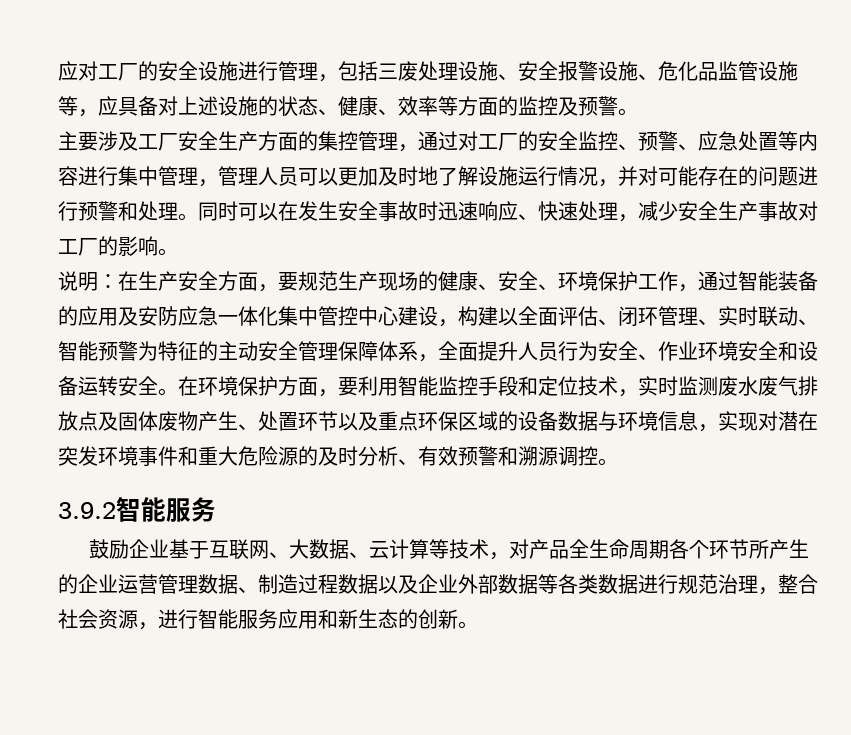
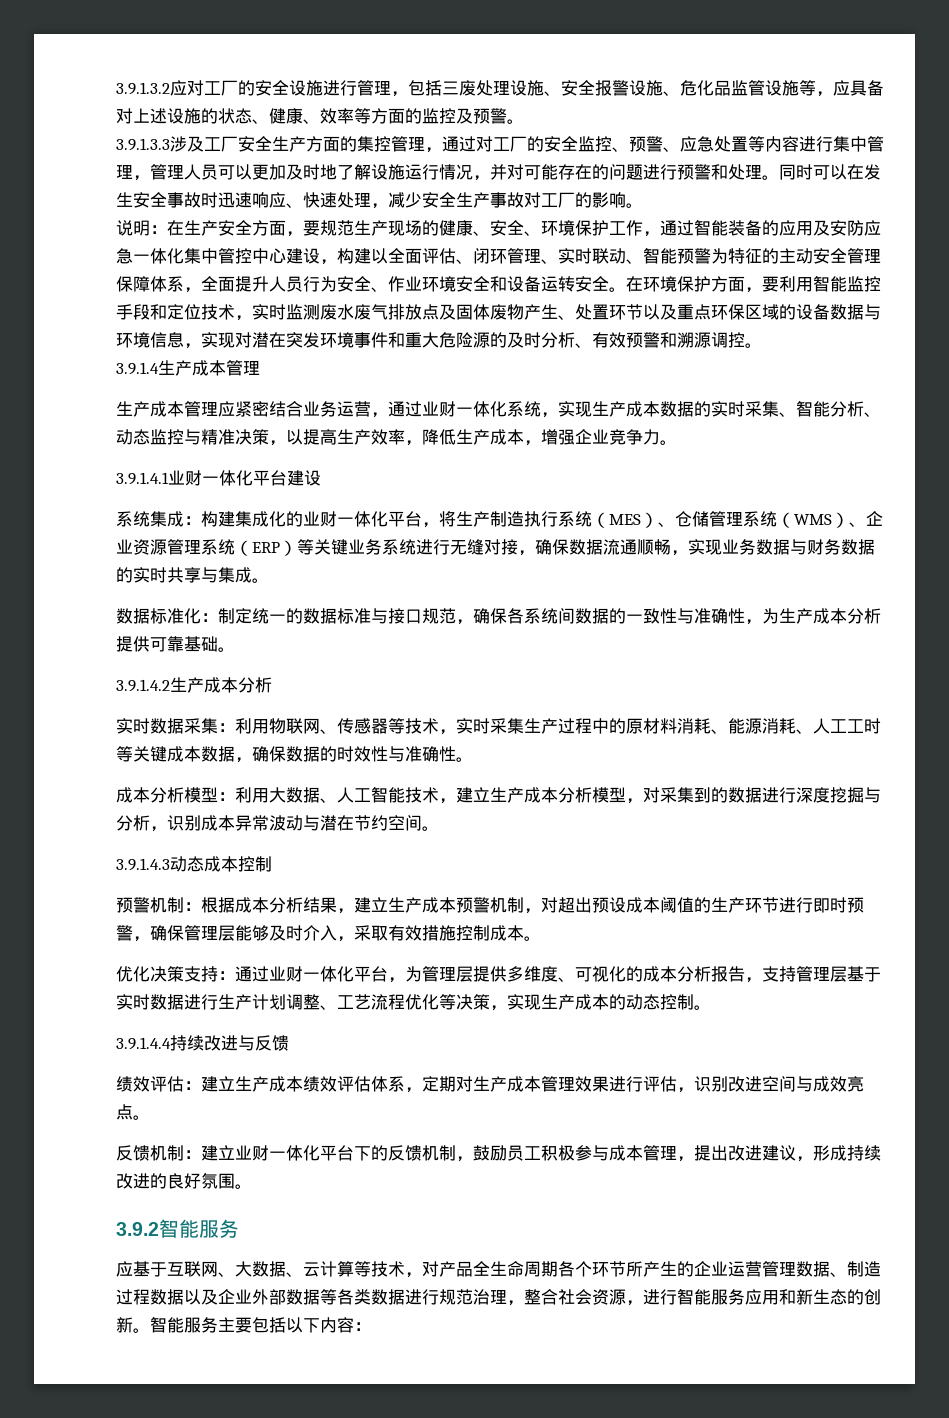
- 应对工厂的安全设施进行管理，包括三废处理设施、安全报警设施、危化品监管设施等，应具备对上述设施的状态、健康、效率等方面的监控及预警。
+ 3.9.1.3.2应对工厂的安全设施进行管理，包括三废处理设施、安全报警设施、危化品监管设施等，应具备对上述设施的状态、健康、效率等方面的监控及预警。
- 主要涉及工厂安全生产方面的集控管理，通过对工厂的安全监控、预警、应急处置等内容进行集中管理，管理人员可以更加及时地了解设施运行情况，并对可能存在的问题进行预警和处理。
+ 3.9.1.3.3涉及工厂安全生产方面的集控管理，通过对工厂的安全监控、预警、应急处置等内容进行集中管理，管理人员可以更加及时地了解设施运行情况，并对可能存在的问题进行预警和处理。
+ 3.9.1.4生产成本管理
+ 生产成本管理应紧密结合业务运营，通过业财一体化系统，实现生产成本数据的实时采集、智能分析、动态监控与精准决策，以提高生产效率，降低生产成本，增强企业竞争力。
+ 3.9.1.4.1业财一体化平台建设
+ 系统集成：构建集成化的业财一体化平台，将生产制造执行系统（MES）、仓储管理系统（WMS）、企业资源管理系统（ERP）等关键业务系统进行无缝对接，确保数据流通顺畅，实现业务数据与财务数据的实时共享与集成。
+ 数据标准化：制定统一的数据标准与接口规范，确保各系统间数据的一致性与准确性，为生产成本分析提供可靠基础。
+ 3.9.1.4.2生产成本分析
+ 实时数据采集：利用物联网、传感器等技术，实时采集生产过程中的原材料消耗、能源消耗、人工工时等关键成本数据，确保数据的时效性与准确性。
+ 成本分析模型：利用大数据、人工智能技术，建立生产成本分析模型，对采集到的数据进行深度挖掘与分析，识别成本异常波动与潜在节约空间。
+ 3.9.1.4.3动态成本控制
+ 预警机制：根据成本分析结果，建立生产成本预警机制，对超出预设成本阈值的生产环节进行即时预警，确保管理层能够及时介入，采取有效措施控制成本。
+ 优化决策支持：通过业财一体化平台，为管理层提供多维度、可视化的成本分析报告，支持管理层基于实时数据进行生产计划调整、工艺流程优化等决策，实现生产成本的动态控制。
+ 3.9.1.4.4持续改进与反馈
+ 绩效评估：建立生产成本绩效评估体系，定期对生产成本管理效果进行评估，识别改进空间与成效亮点。
+ 反馈机制：建立业财一体化平台下的反馈机制，鼓励员工积极参与成本管理，提出改进建议，形成持续改进的良好氛围。
- 鼓励企业基于互联网、大数据、云计算等技术，对产品全生命周期各个环节所产生的企业运营管理数据、制造过程数据以及企业外部数据等各类数据进行规范治理，整合社会资源，进行智能服务应用和新生态的创新。
+ 应基于互联网、大数据、云计算等技术，对产品全生命周期各个环节所产生的企业运营管理数据、制造过程数据以及企业外部数据等各类数据进行规范治理，整合社会资源，进行智能服务应用和新生态的创新。
+ 智能服务主要包括以下内容：

